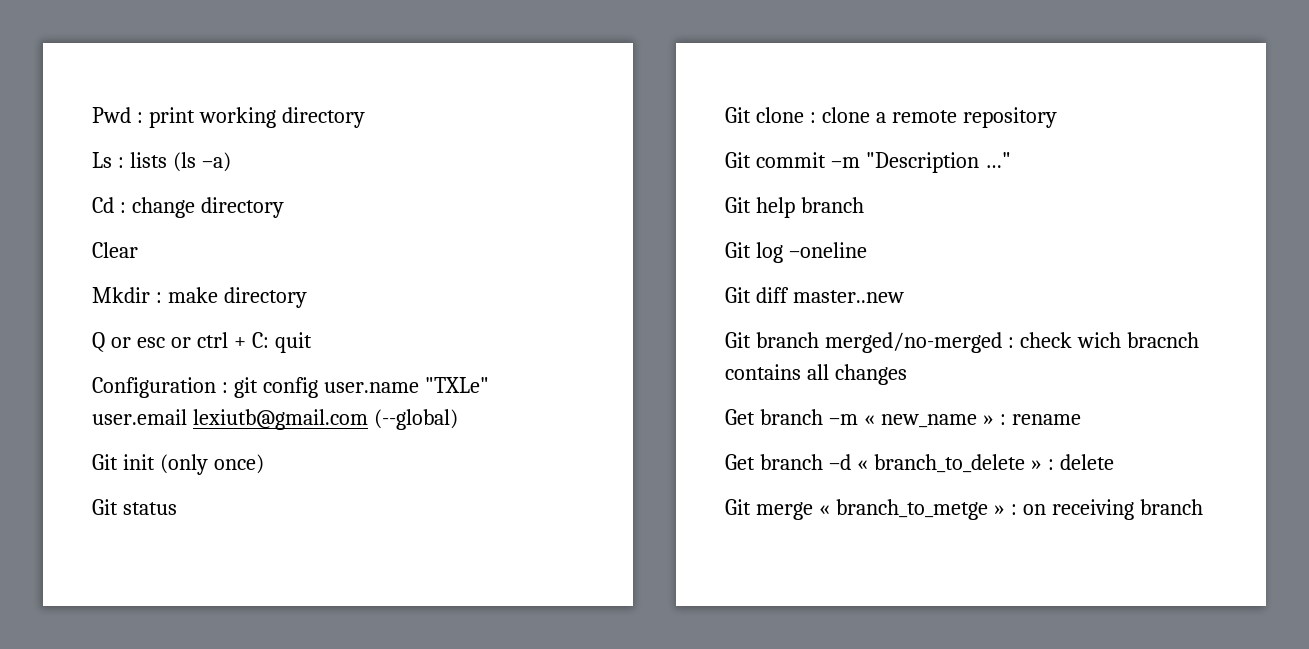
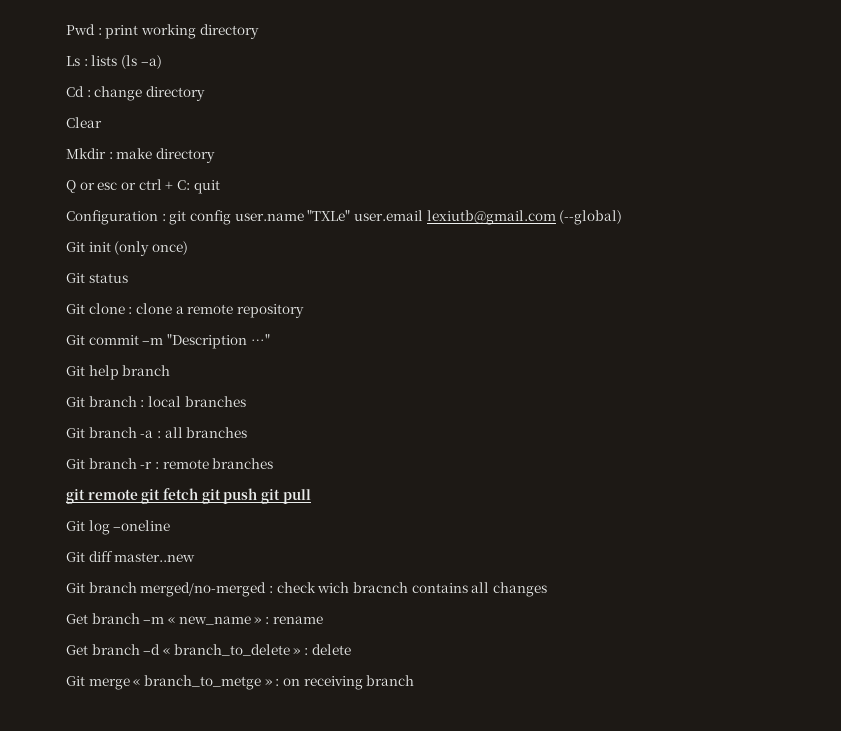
+ Git branch : local branches
+ Git branch -a : all branches
+ Git branch -r : remote branches
+ git remote git fetch git push git pull

